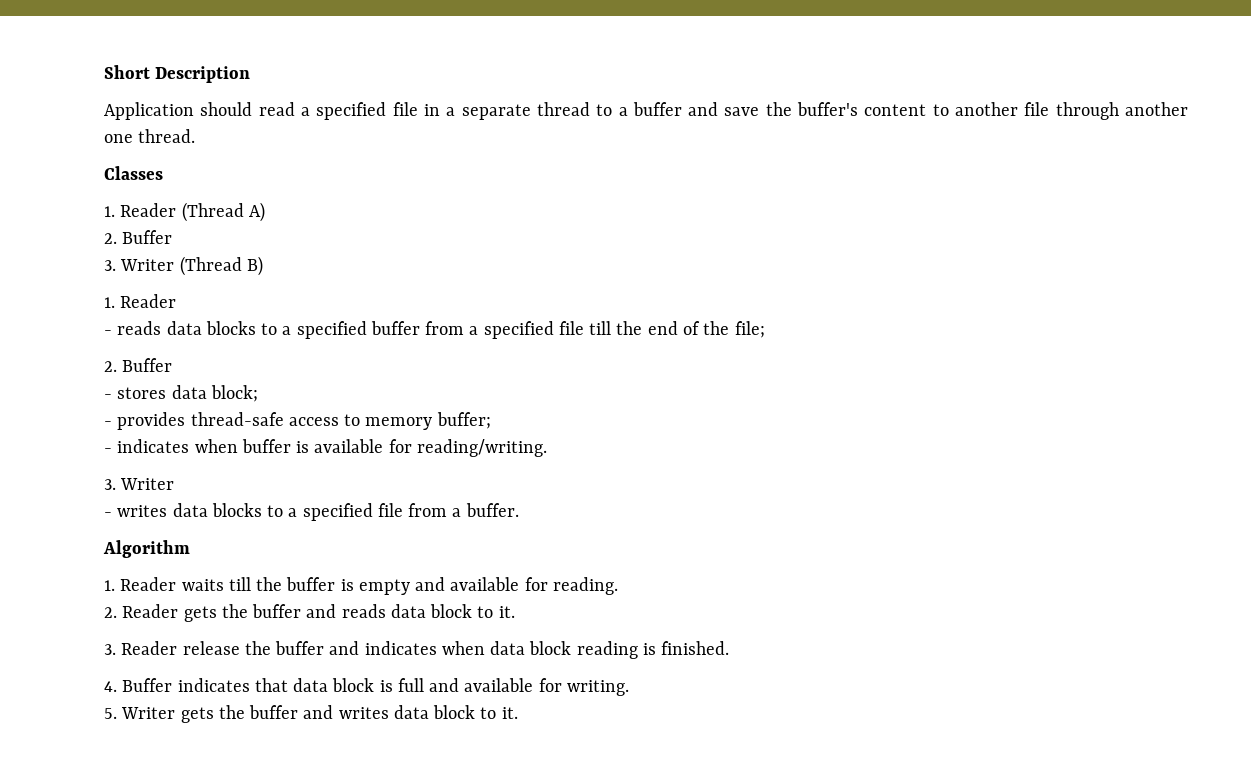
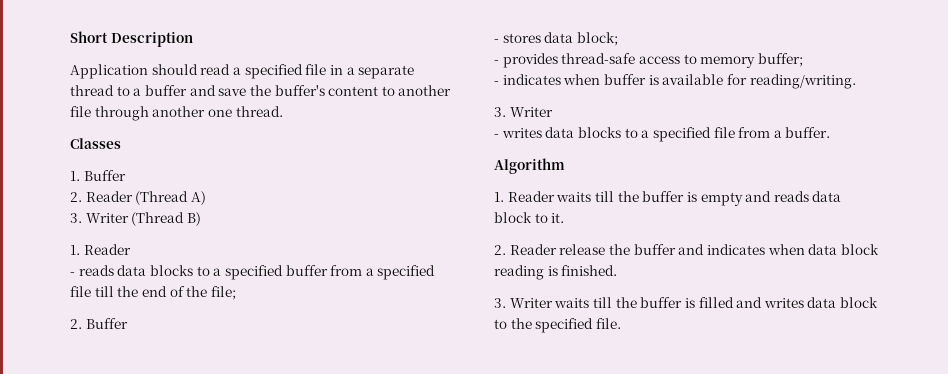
- 1. Reader (Thread A)
- 2. Buffer
+ 1. Buffer
+ 2. Reader (Thread A)
- 1. Reader waits till the buffer is empty and available for reading.
- 2. Reader gets the buffer and reads data block to it.
+ 1. Reader waits till the buffer is empty and reads data block to it.
- 3. Reader release the buffer and indicates when data block reading is finished.
+ 2. Reader release the buffer and indicates when data block reading is finished.
- 4. Buffer indicates that data block is full and available for writing.
- 5. Writer gets the buffer and writes data block to it.
+ 3. Writer waits till the buffer is filled and writes data block to the specified file.

